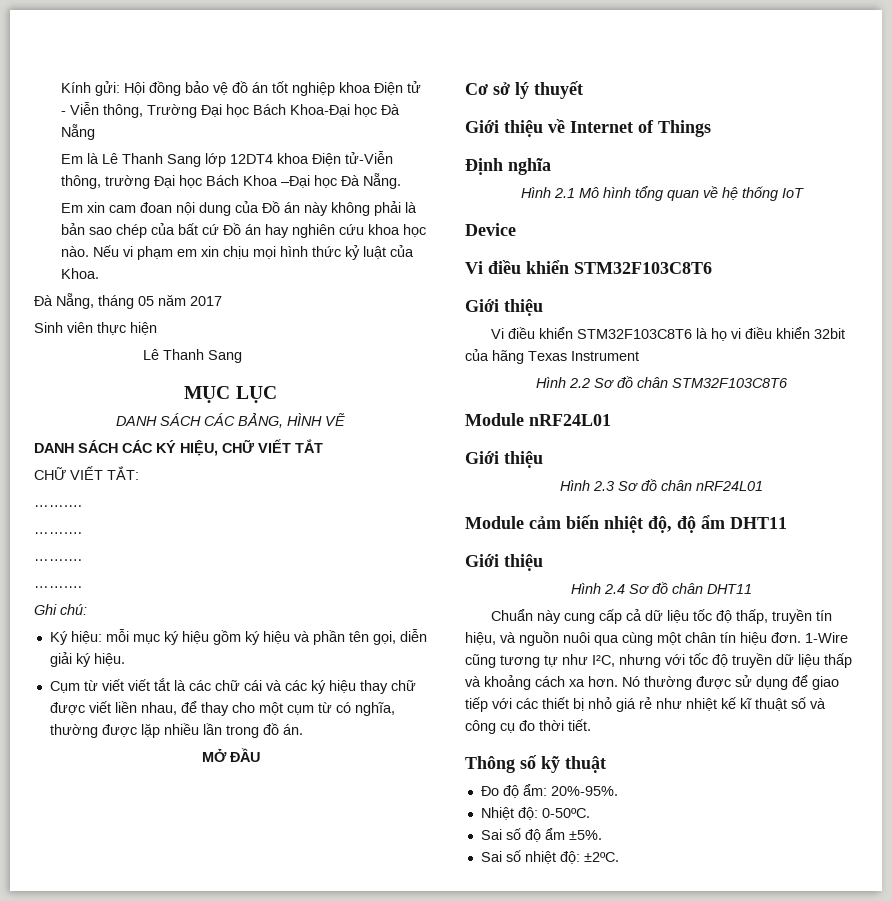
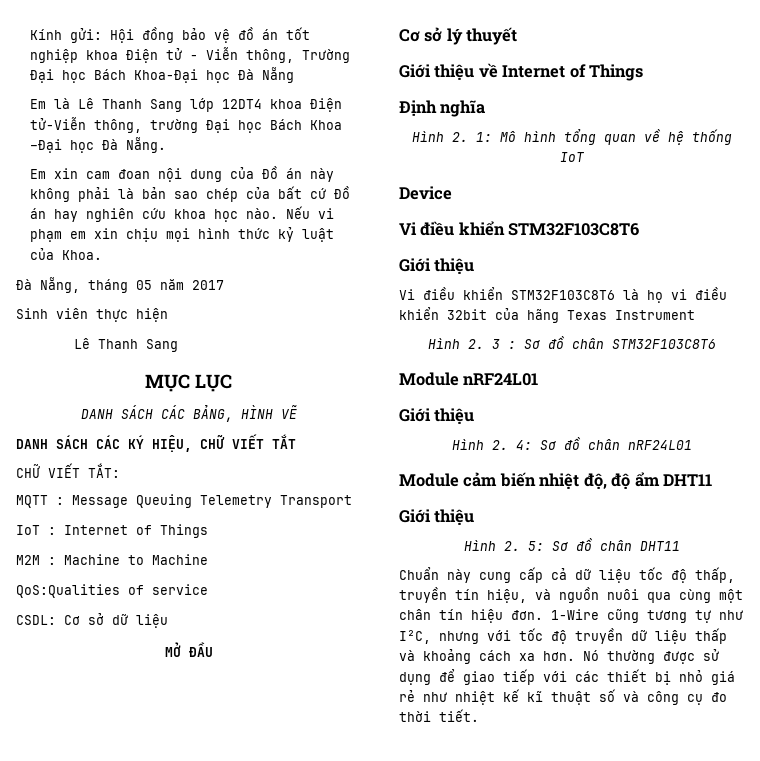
  CHỮ VIẾT TẮT:
- …….…
- …….…
- …….…
- …….…
- Ghi chú:
- Ký hiệu: mỗi mục ký hiệu gồm ký hiệu và phần tên gọi, diễn giải ký hiệu.
- Cụm từ viết viết tắt là các chữ cái và các ký hiệu thay chữ được viết liền nhau, để thay cho một cụm từ có nghĩa, thường được lặp nhiều lần trong đồ án.
+ MQTT : Message Queuing Telemetry Transport
+ IoT : Internet of Things
+ M2M : Machine to Machine
+ QoS:Qualities of service
+ CSDL: Cơ sở dữ liệu
- Hình 2.1 Mô hình tổng quan về hệ thống IoT
+ Hình 2. 1: Mô hình tổng quan về hệ thống IoT
- Hình 2.2 Sơ đồ chân STM32F103C8T6
+ Hình 2. 3 : Sơ đồ chân STM32F103C8T6
- Hình 2.3 Sơ đồ chân nRF24L01
+ Hình 2. 4: Sơ đồ chân nRF24L01
- Hình 2.4 Sơ đồ chân DHT11
+ Hình 2. 5: Sơ đồ chân DHT11
- Thông số kỹ thuật
- Đo độ ẩm: 20%-95%.
- Nhiệt độ: 0-50ºC.
- Sai số độ ẩm ±5%.
- Sai số nhiệt độ: ±2ºC.

